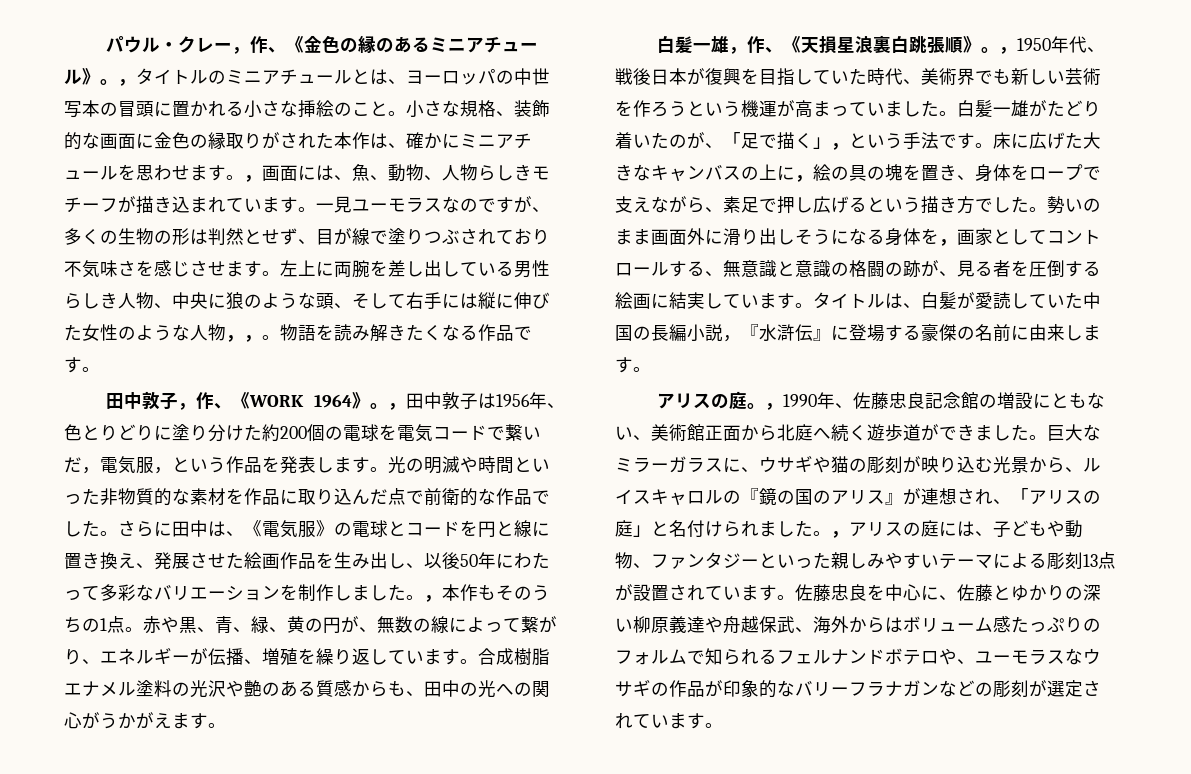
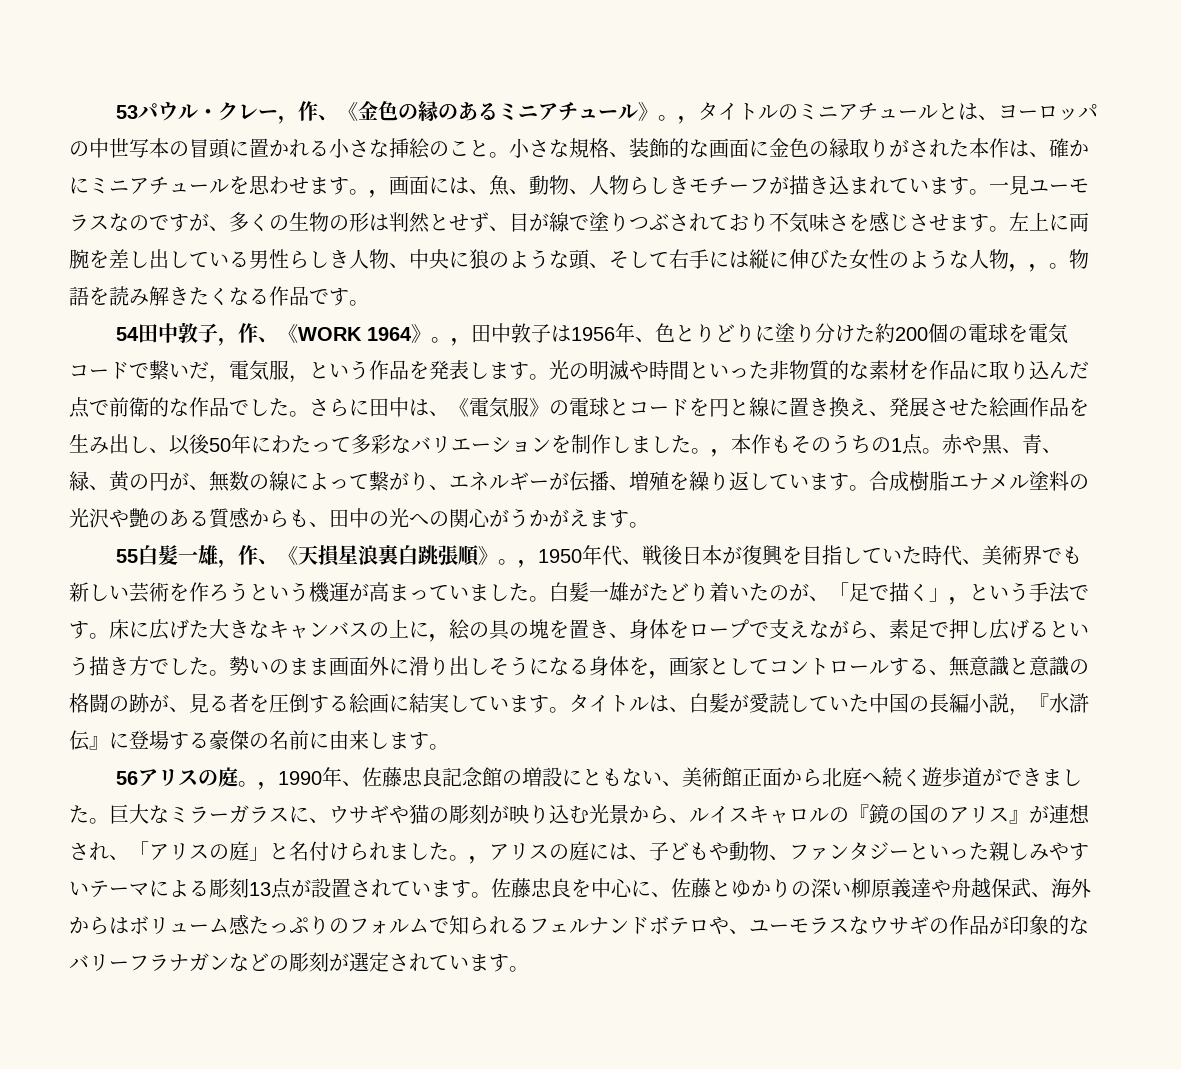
- パウル・クレー，作、《金色の縁のあるミニアチュール》。
+ 53パウル・クレー，作、《金色の縁のあるミニアチュール》。
- 田中敦子，作、《WORK 1964》。
+ 54田中敦子，作、《WORK 1964》。
- 白髪一雄，作、《天損星浪裏白跳張順》。
+ 55白髪一雄，作、《天損星浪裏白跳張順》。
- アリスの庭。
+ 56アリスの庭。

